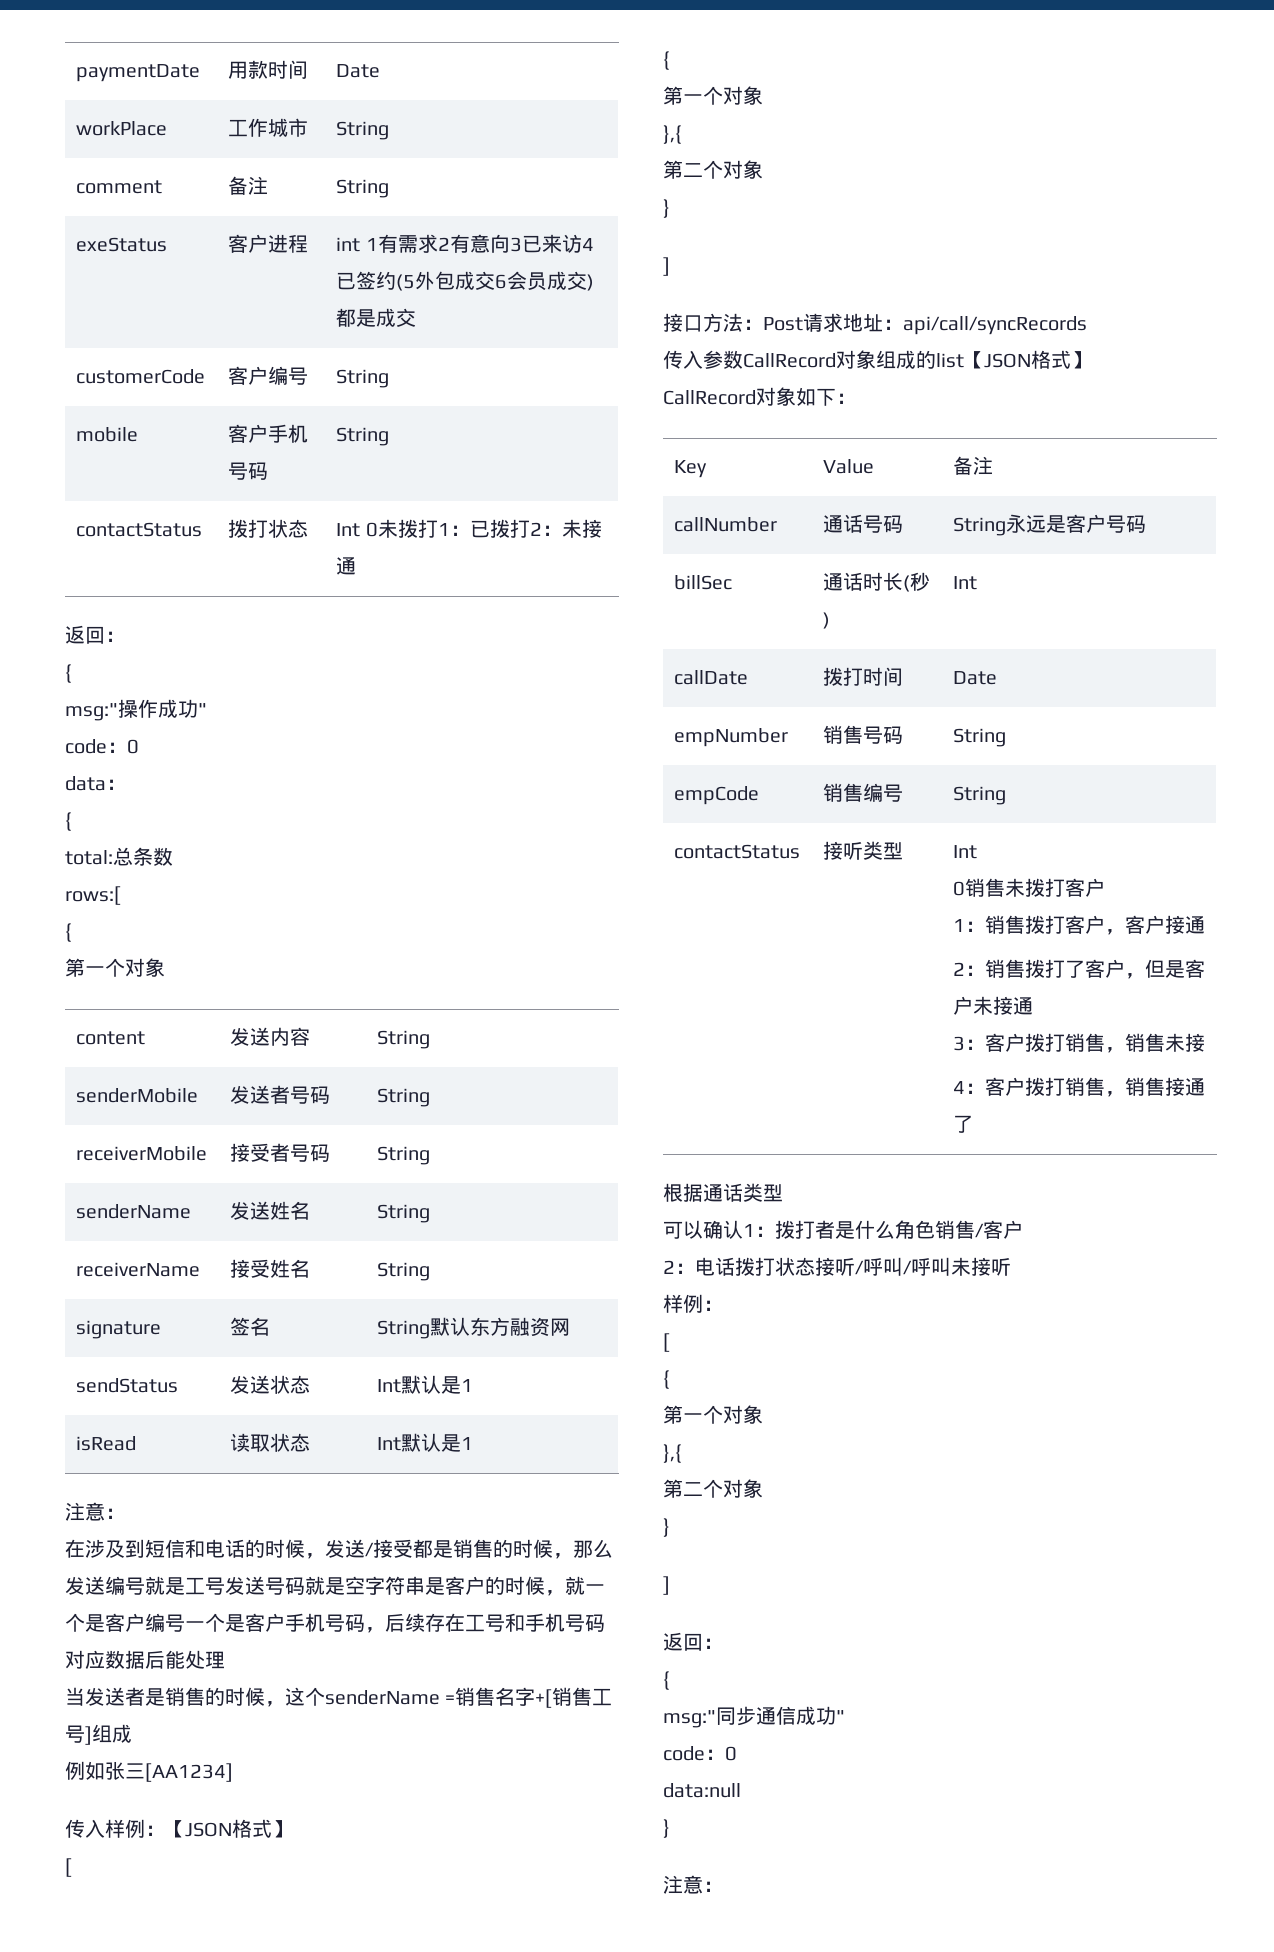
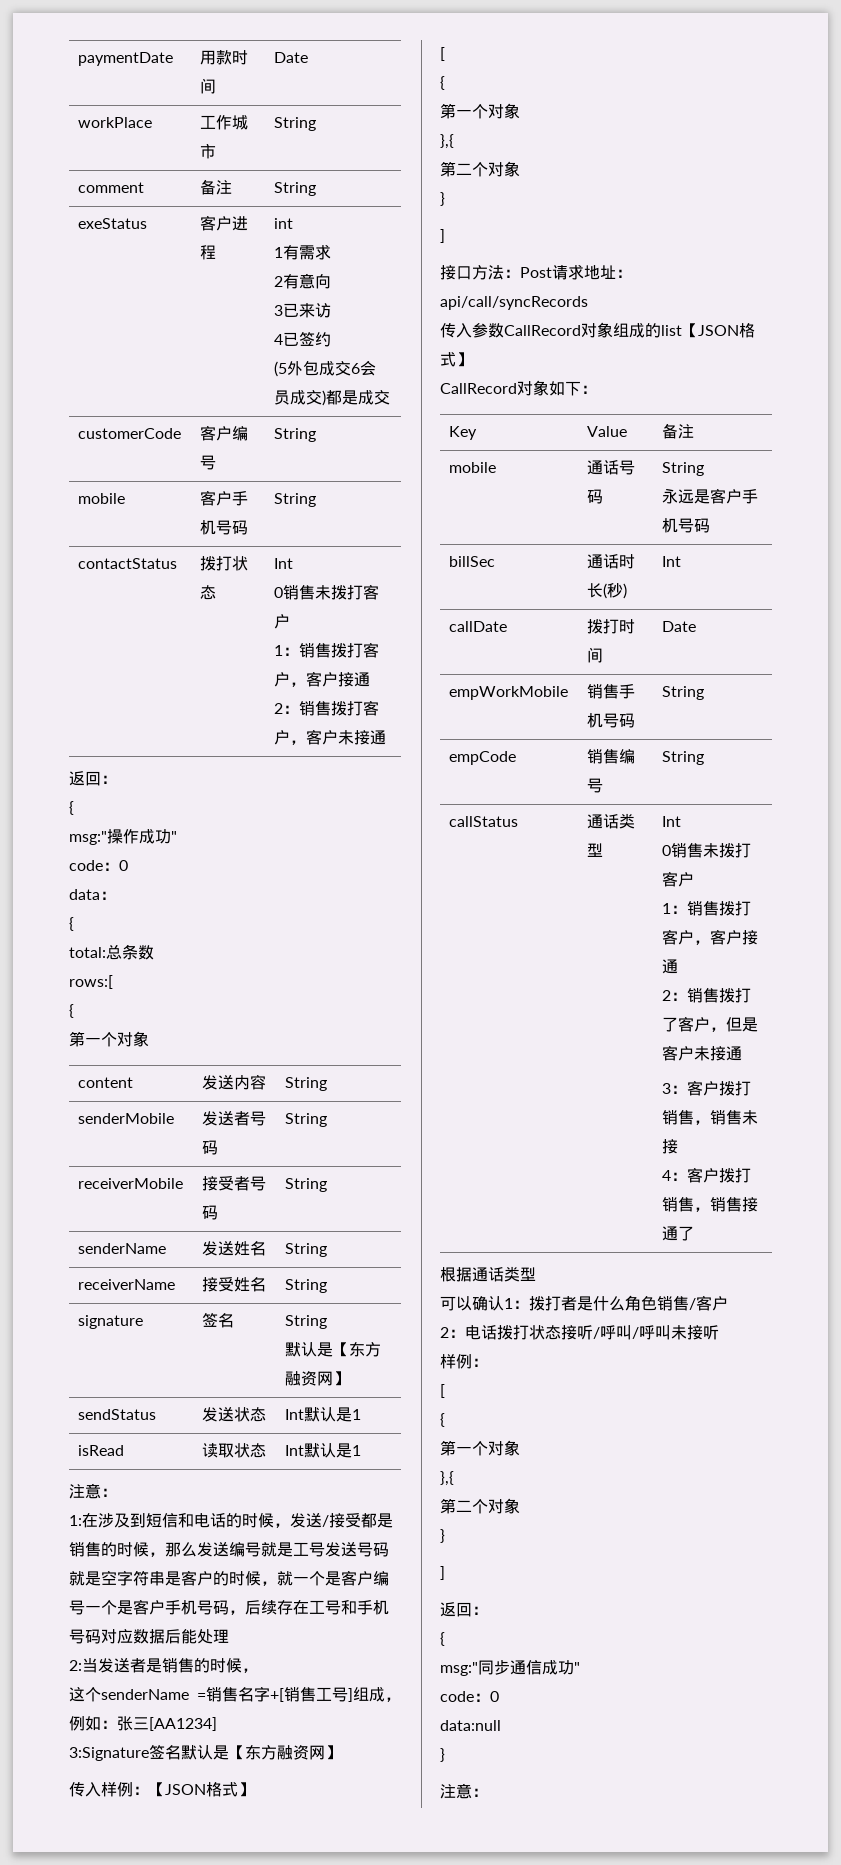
- exeStatus | 客户进程 | int 1有需求2有意向3已来访4已签约(5外包成交6会员成交)都是成交
+ exeStatus | 客户进程 | int
+ 1有需求
+ 2有意向
+ 3已来访
+ 4已签约
+ (5外包成交6会员成交)都是成交
- contactStatus | 拨打状态 | Int 0未拨打1：已拨打2：未接通
+ contactStatus | 拨打状态 | Int
+ 0销售未拨打客户
+ 1：销售拨打客户，客户接通2：销售拨打客户，客户未接通
- signature | 签名 | String默认东方融资网
+ signature | 签名 | String
+ 默认是【东方融资网】
- 在涉及到短信和电话的时候，发送/接受都是销售的时候，那么发送编号就是工号发送号码就是空字符串是客户的时候，就一个是客户编号一个是客户手机号码，后续存在工号和手机号码对应数据后能处理
+ 1:在涉及到短信和电话的时候，发送/接受都是销售的时候，那么发送编号就是工号发送号码就是空字符串是客户的时候，就一个是客户编号一个是客户手机号码，后续存在工号和手机号码对应数据后能处理
- 当发送者是销售的时候，这个senderName =销售名字+[销售工号]组成
- 例如张三[AA1234]
+ 2:当发送者是销售的时候，
+ 这个senderName =销售名字+[销售工号]组成，例如：张三[AA1234]
+ 3:Signature签名默认是【东方融资网】
- callNumber | 通话号码 | String永远是客户号码
+ mobile | 通话号码 | String
+ 永远是客户手机号码
- empNumber | 销售号码 | String
+ empWorkMobile | 销售手机号码 | String
- contactStatus | 接听类型 | Int
+ callStatus | 通话类型 | Int

